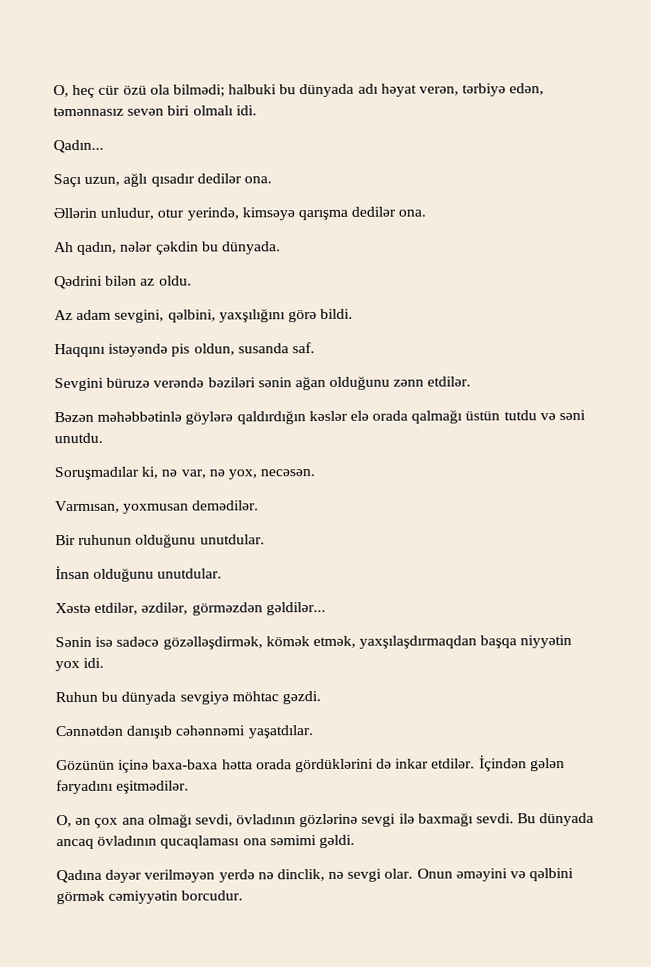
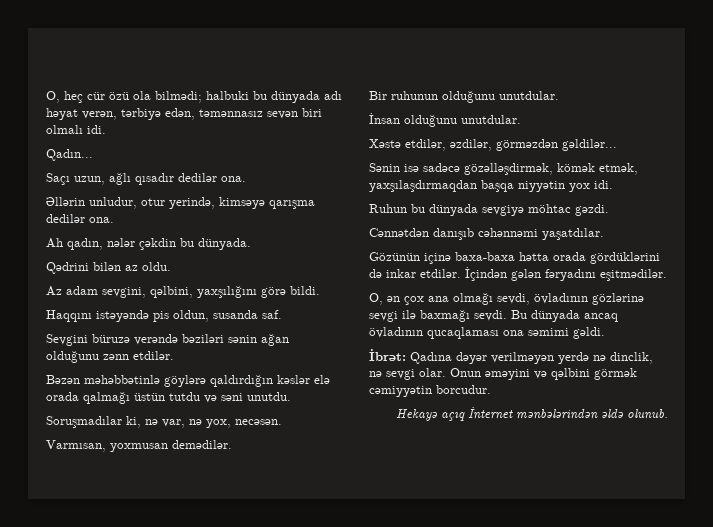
- Qadına dəyər verilməyən yerdə nə dinclik, nə sevgi olar.
+ İbrət: Qadına dəyər verilməyən yerdə nə dinclik, nə sevgi olar.
+ Hekayə açıq İnternet mənbələrindən əldə olunub.

